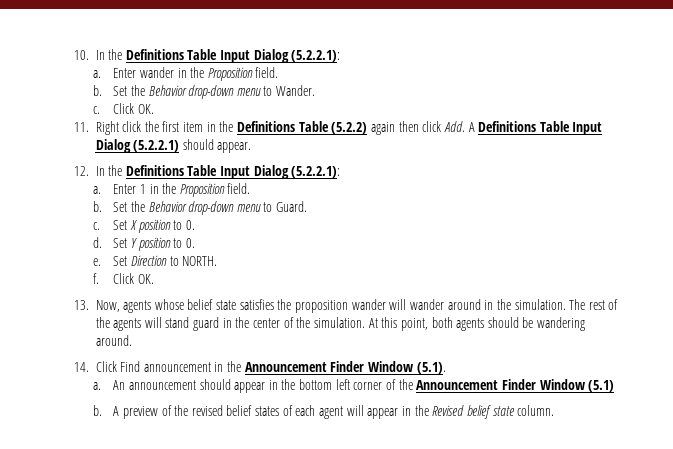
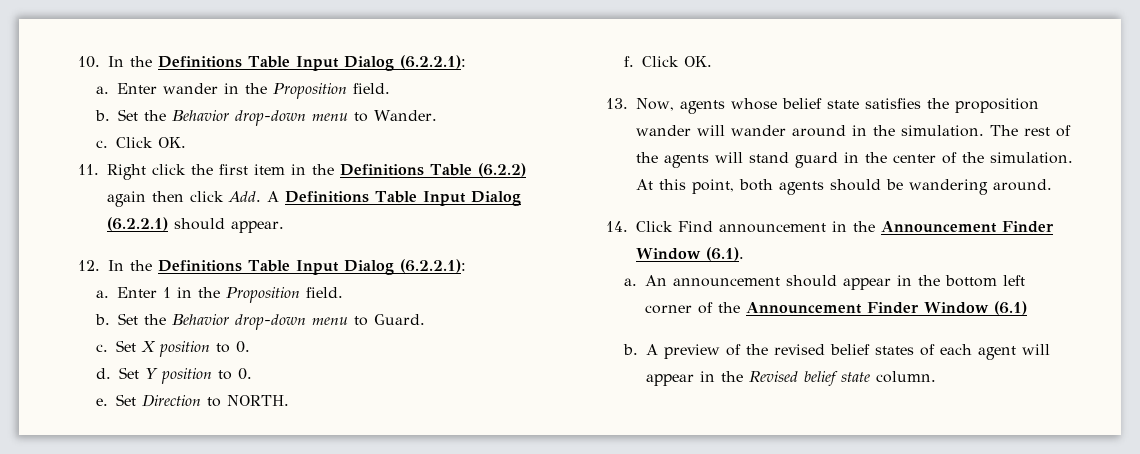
- 10. In the Definitions Table Input Dialog (5.2.2.1):
+ 10. In the Definitions Table Input Dialog (6.2.2.1):
- 11. Right click the first item in the Definitions Table (5.2.2) again then click Add. A Definitions Table Input Dialog (5.2.2.1) should appear.
+ 11. Right click the first item in the Definitions Table (6.2.2) again then click Add. A Definitions Table Input Dialog (6.2.2.1) should appear.
- 12. In the Definitions Table Input Dialog (5.2.2.1):
+ 12. In the Definitions Table Input Dialog (6.2.2.1):
- 14. Click Find announcement in the Announcement Finder Window (5.1).
+ 14. Click Find announcement in the Announcement Finder Window (6.1).
- An announcement should appear in the bottom left corner of the Announcement Finder Window (5.1)
+ An announcement should appear in the bottom left corner of the Announcement Finder Window (6.1)

